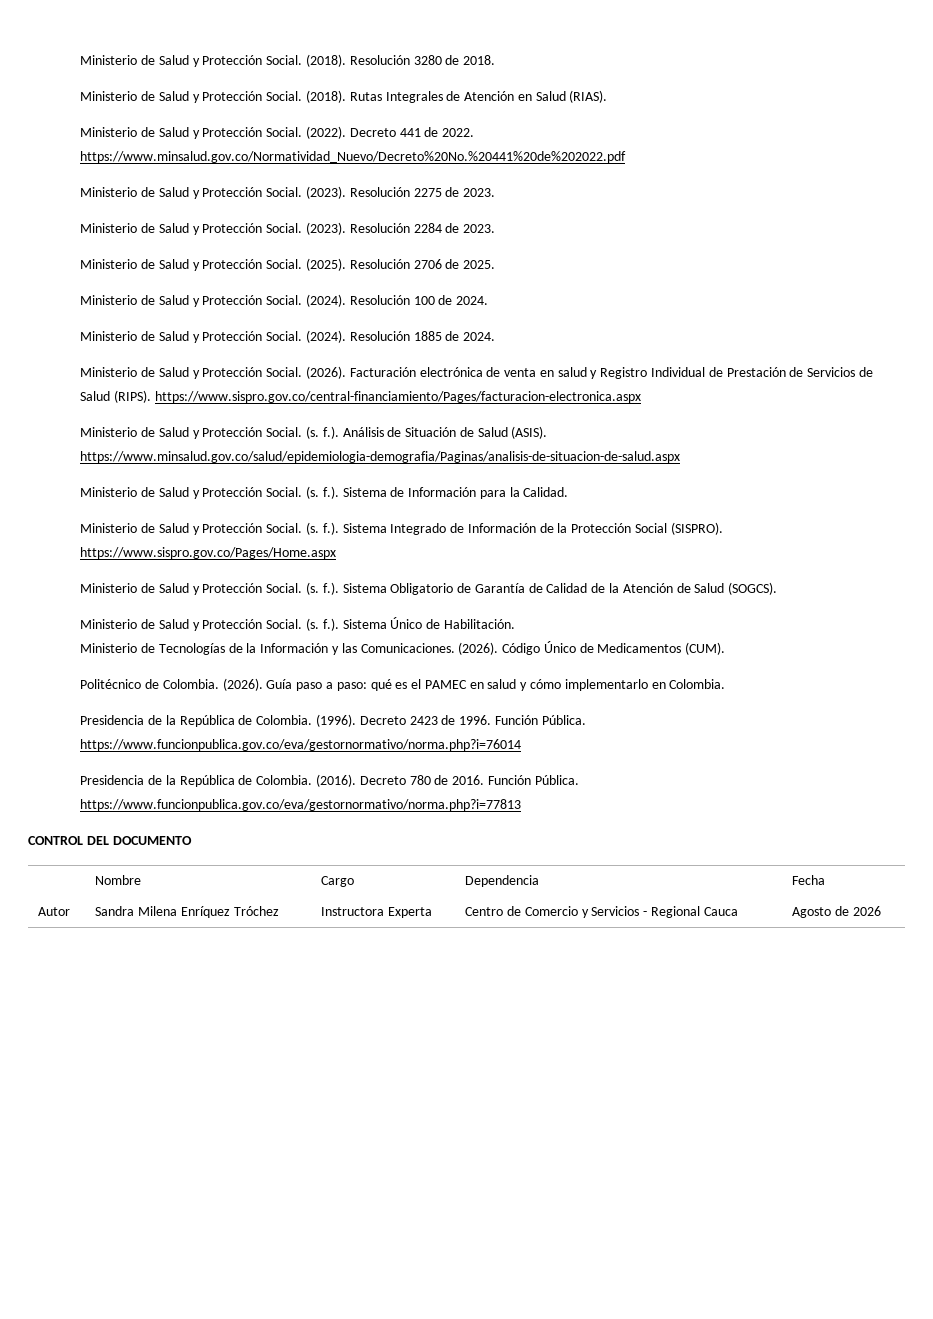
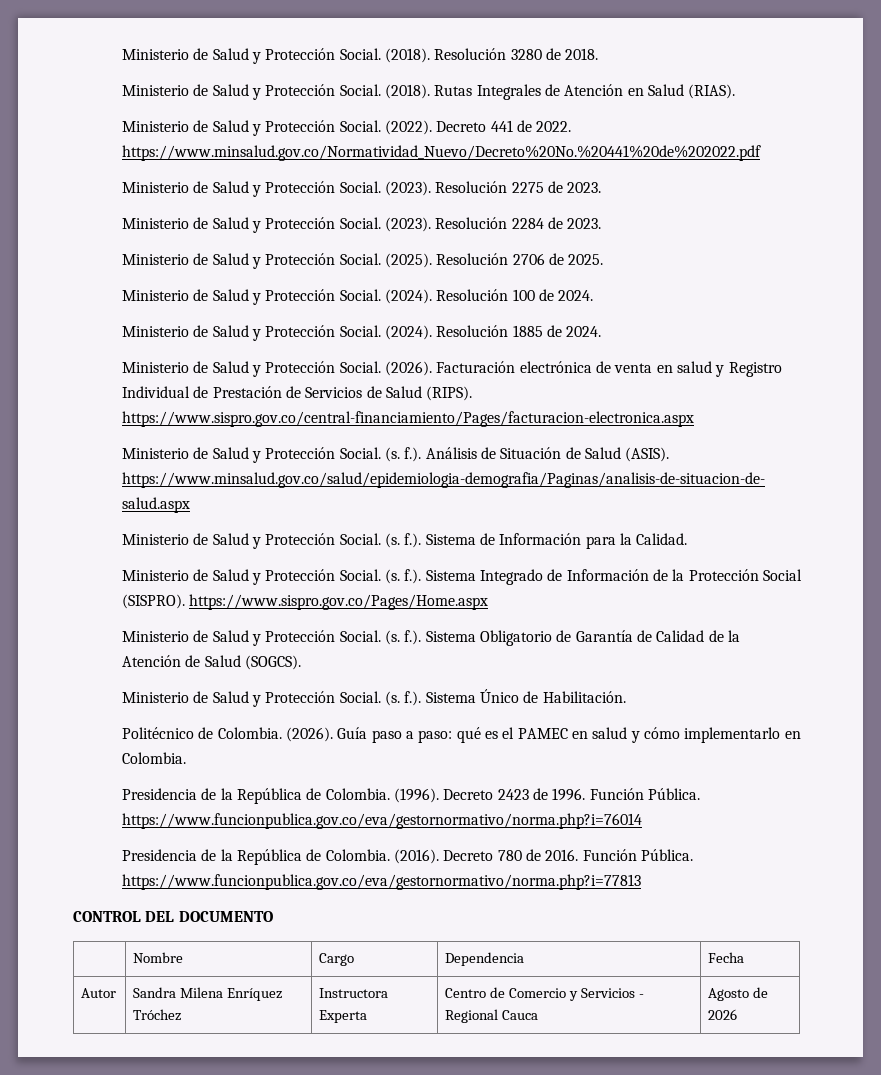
- Ministerio de Tecnologías de la Información y las Comunicaciones. (2026). Código Único de Medicamentos (CUM).

